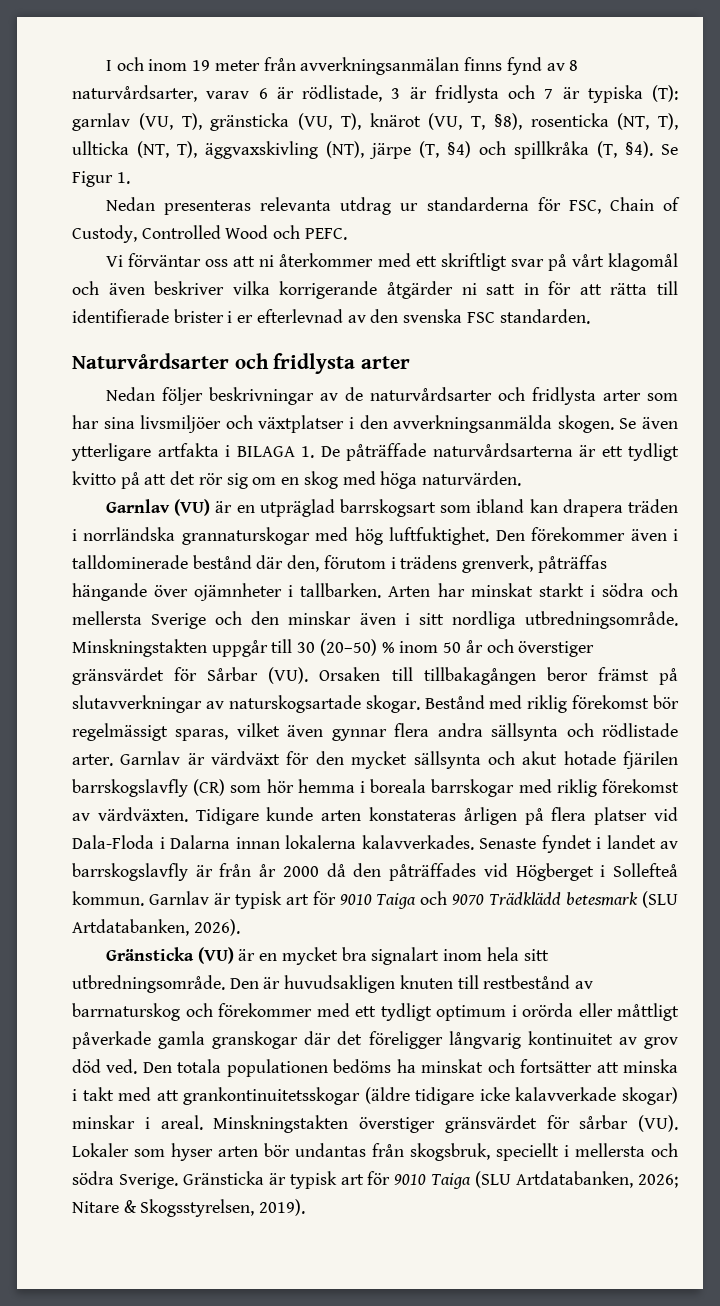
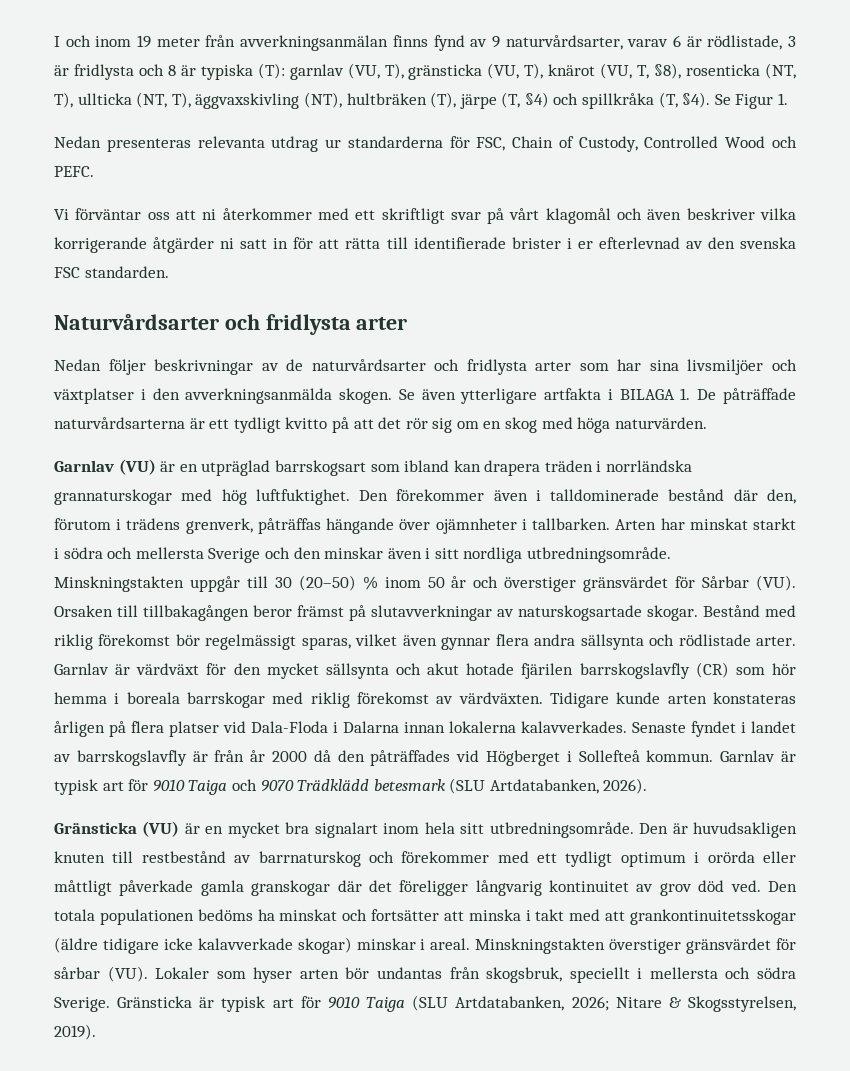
- I och inom 19 meter från avverkningsanmälan finns fynd av 8 naturvårdsarter, varav 6 är rödlistade, 3 är fridlysta och 7 är typiska (T): garnlav (VU, T), gränsticka (VU, T), knärot (VU, T, §8), rosenticka (NT, T), ullticka (NT, T), äggvaxskivling (NT), järpe (T, §4) och spillkråka (T, §4).
+ I och inom 19 meter från avverkningsanmälan finns fynd av 9 naturvårdsarter, varav 6 är rödlistade, 3 är fridlysta och 8 är typiska (T): garnlav (VU, T), gränsticka (VU, T), knärot (VU, T, §8), rosenticka (NT, T), ullticka (NT, T), äggvaxskivling (NT), hultbräken (T), järpe (T, §4) och spillkråka (T, §4).

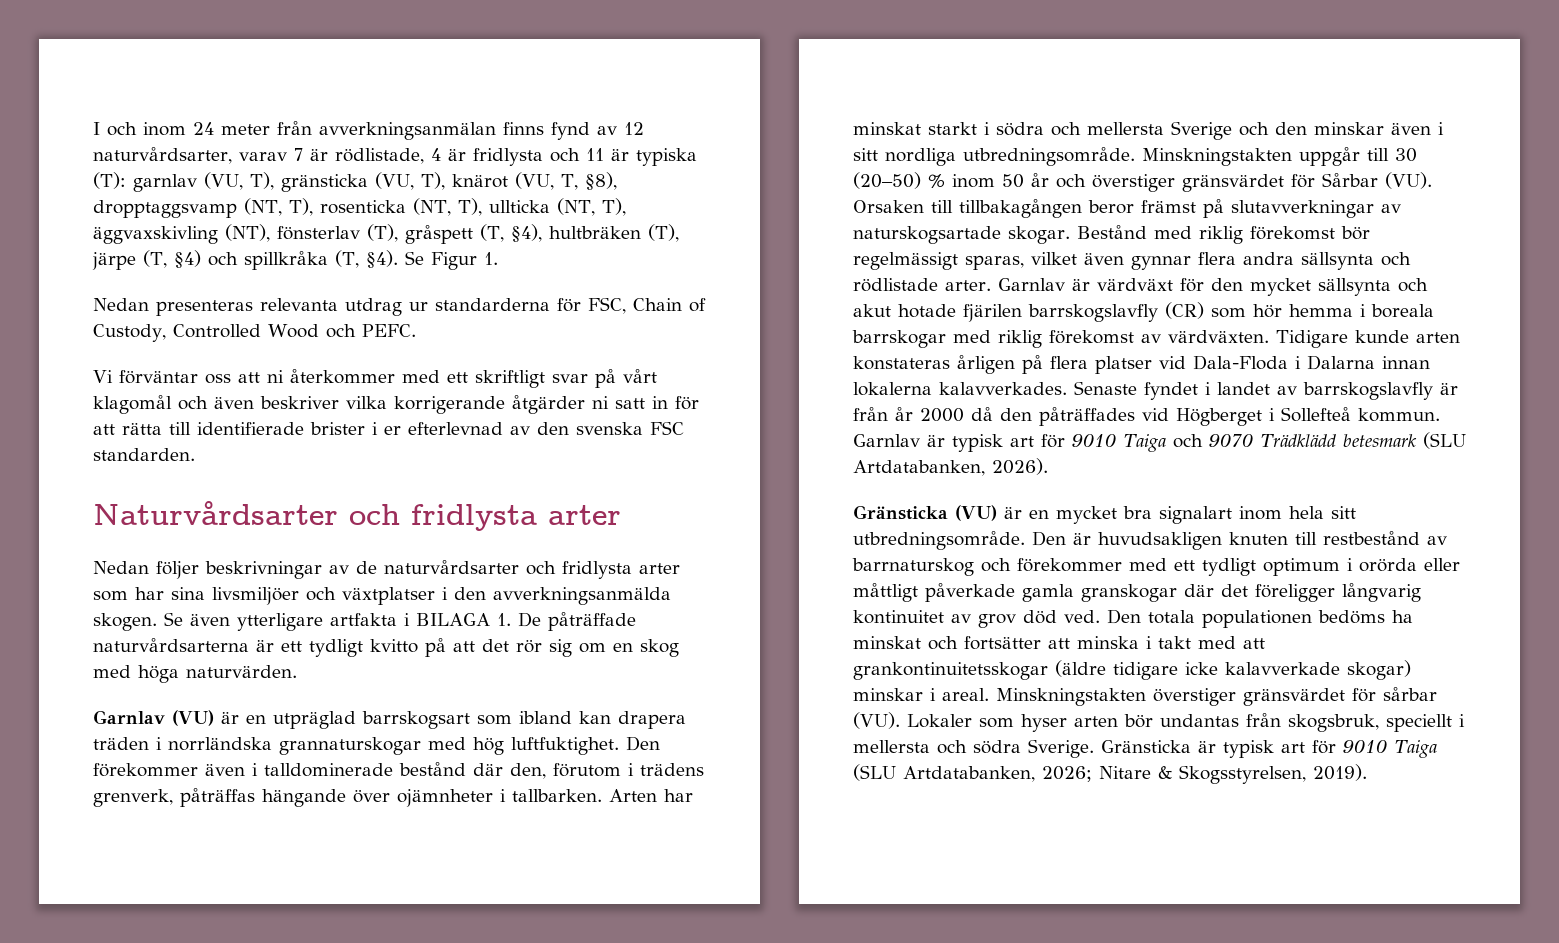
- I och inom 19 meter från avverkningsanmälan finns fynd av 9 naturvårdsarter, varav 6 är rödlistade, 3 är fridlysta och 8 är typiska (T): garnlav (VU, T), gränsticka (VU, T), knärot (VU, T, §8), rosenticka (NT, T), ullticka (NT, T), äggvaxskivling (NT), hultbräken (T), järpe (T, §4) och spillkråka (T, §4).
+ I och inom 24 meter från avverkningsanmälan finns fynd av 12 naturvårdsarter, varav 7 är rödlistade, 4 är fridlysta och 11 är typiska (T): garnlav (VU, T), gränsticka (VU, T), knärot (VU, T, §8), dropptaggsvamp (NT, T), rosenticka (NT, T), ullticka (NT, T), äggvaxskivling (NT), fönsterlav (T), gråspett (T, §4), hultbräken (T), järpe (T, §4) och spillkråka (T, §4).

